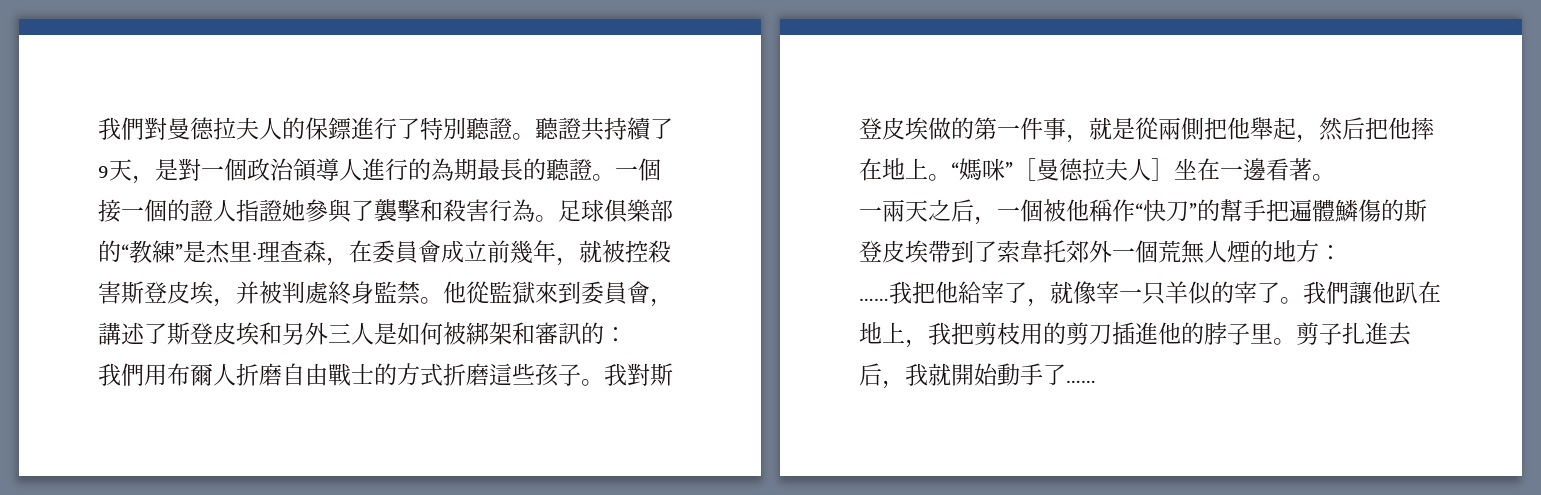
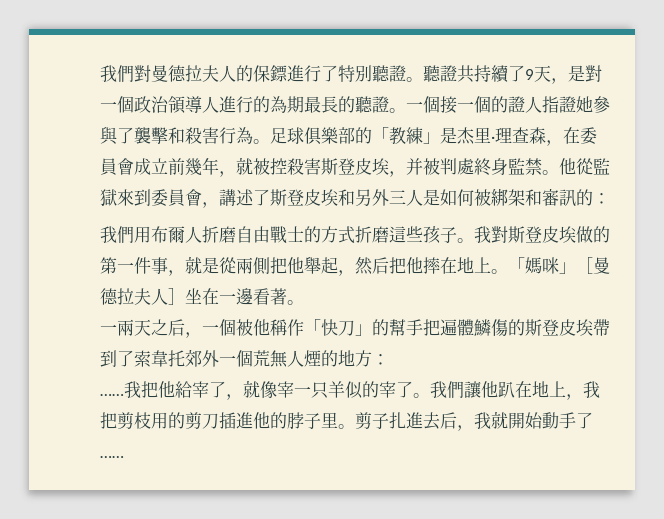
- 足球俱樂部的“教練”是杰里·理查森，在委員會成立前幾年，就被控殺害斯登皮埃，并被判處終身監禁。
+ 足球俱樂部的「教練」是杰里·理查森，在委員會成立前幾年，就被控殺害斯登皮埃，并被判處終身監禁。
- “媽咪”［曼德拉夫人］坐在一邊看著。
+ 「媽咪」［曼德拉夫人］坐在一邊看著。
- 一兩天之后，一個被他稱作“快刀”的幫手把遍體鱗傷的斯登皮埃帶到了索韋托郊外一個荒無人煙的地方：
+ 一兩天之后，一個被他稱作「快刀」的幫手把遍體鱗傷的斯登皮埃帶到了索韋托郊外一個荒無人煙的地方：

